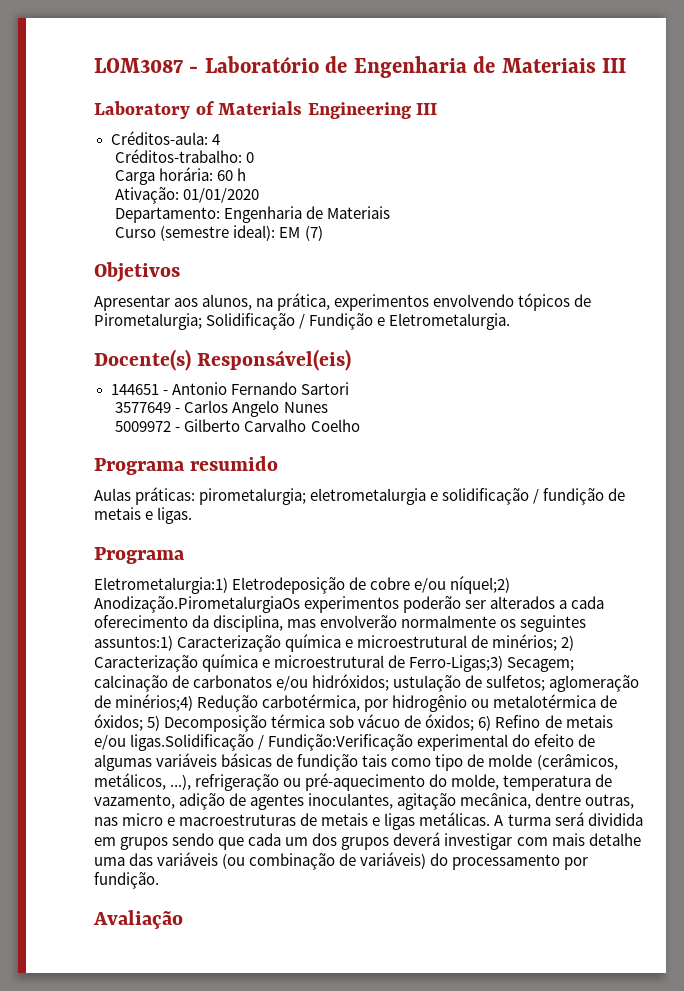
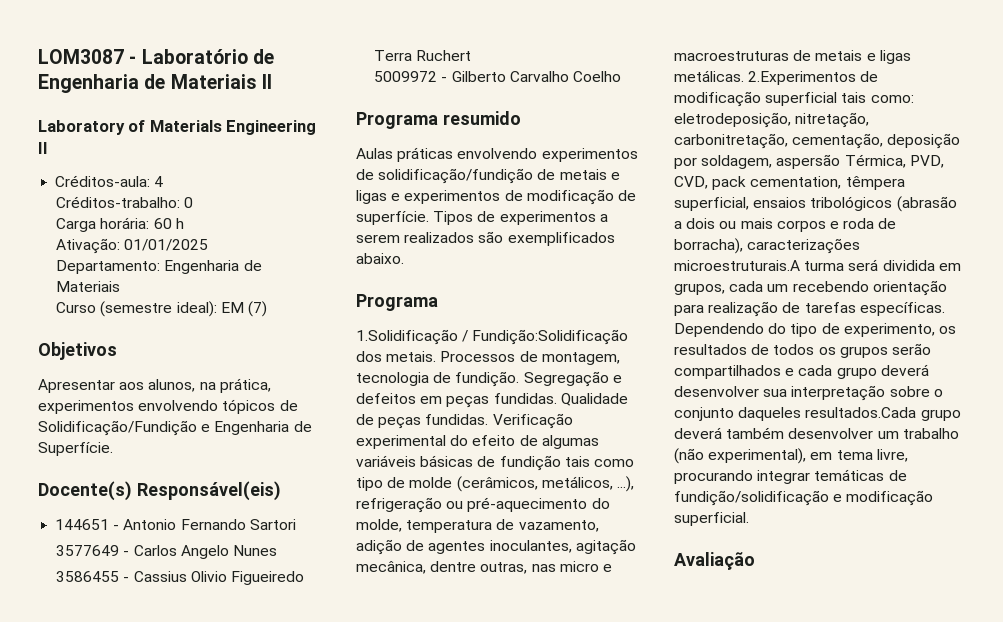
- LOM3087 - Laboratório de Engenharia de Materiais III
+ LOM3087 - Laboratório de Engenharia de Materiais II
- Laboratory of Materials Engineering III
+ Laboratory of Materials Engineering II
- Ativação: 01/01/2020
+ Ativação: 01/01/2025
- Apresentar aos alunos, na prática, experimentos envolvendo tópicos de Pirometalurgia; Solidificação / Fundição e Eletrometalurgia.
+ Apresentar aos alunos, na prática, experimentos envolvendo tópicos de Solidificação/Fundição e Engenharia de Superfície.
+ 3586455 - Cassius Olivio Figueiredo Terra Ruchert
- Aulas práticas: pirometalurgia; eletrometalurgia e solidificação / fundição de metais e ligas.
+ Aulas práticas envolvendo experimentos de solidificação/fundição de metais e ligas e experimentos de modificação de superfície. Tipos de experimentos a serem realizados são exemplificados abaixo.
  Programa
- Eletrometalurgia:1) Eletrodeposição de cobre e/ou níquel;2) Anodização.PirometalurgiaOs experimentos poderão ser alterados a cada oferecimento da disciplina, mas envolverão normalmente os seguintes assuntos:1) Caracterização química e microestrutural de minérios; 2) Caracterização química e microestrutural de Ferro-Ligas;3) Secagem; calcinação de carbonatos e/ou hidróxidos; ustulação de sulfetos; aglomeração de minérios;4) Redução carbotérmica, por hidrogênio ou metalotérmica de óxidos; 5) Decomposição térmica sob vácuo de óxidos; 6) Refino de metais e/ou ligas.Solidificação / Fundição:Verificação experimental do efeito de algumas variáveis básicas de fundição tais como tipo de molde (cerâmicos, metálicos, ...), refrigeração ou pré-aquecimento do molde, temperatura de vazamento, adição de agentes inoculantes, agitação mecânica, dentre outras, nas micro e macroestruturas de metais e ligas metálicas.
+ 1.Solidificação / Fundição:Solidificação dos metais. Processos de montagem, tecnologia de fundição. Segregação e defeitos em peças fundidas. Qualidade de peças fundidas. Verificação experimental do efeito de algumas variáveis básicas de fundição tais como tipo de molde (cerâmicos, metálicos, ...), refrigeração ou pré-aquecimento do molde, temperatura de vazamento, adição de agentes inoculantes, agitação mecânica, dentre outras, nas micro e macroestruturas de metais e ligas metálicas.
- A turma será dividida em grupos sendo que cada um dos grupos deverá investigar com mais detalhe uma das variáveis (ou combinação de variáveis) do processamento por fundição.
+ 2.Experimentos de modificação superficial tais como: eletrodeposição, nitretação, carbonitretação, cementação, deposição por soldagem, aspersão Térmica, PVD, CVD, pack cementation, têmpera superficial, ensaios tribológicos (abrasão a dois ou mais corpos e roda de borracha), caracterizações microestruturais.A turma será dividida em grupos, cada um recebendo orientação para realização de tarefas específicas. Dependendo do tipo de experimento, os resultados de todos os grupos serão compartilhados e cada grupo deverá desenvolver sua interpretação sobre o conjunto daqueles resultados.Cada grupo deverá também desenvolver um trabalho (não experimental), em tema livre, procurando integrar temáticas de fundição/solidificação e modificação superficial.

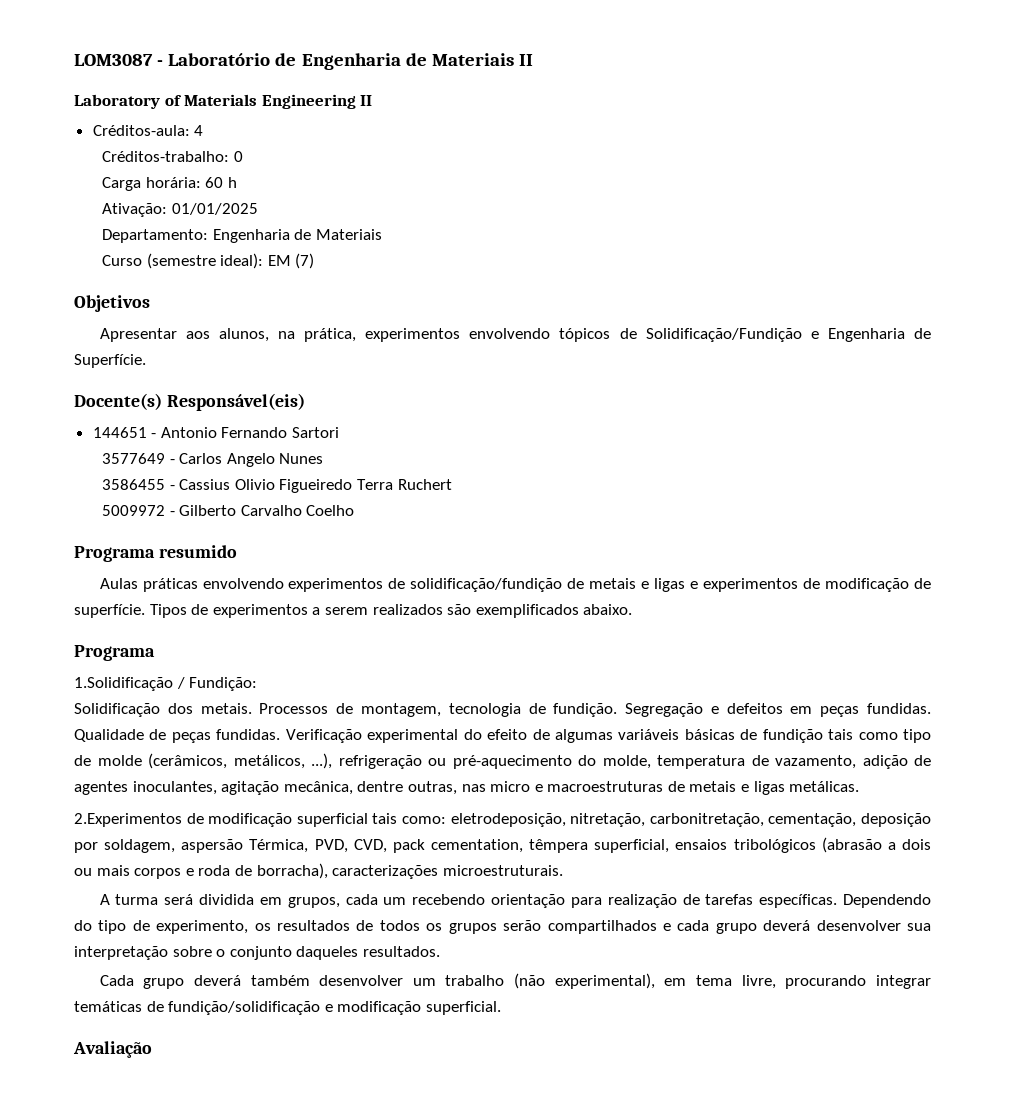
- 1.Solidificação / Fundição:Solidificação dos metais.
+ 1.Solidificação / Fundição:
+ Solidificação dos metais.
- Verificação experimental do efeito de algumas variáveis básicas de fundição tais como tipo de molde (cerâmicos, metálicos, ...), refrigeração ou pré-aquecimento do molde, temperatura de vazamento, adição de agentes inoculantes, agitação mecânica, dentre outras, nas micro e macroestruturas de metais e ligas metálicas. 2.Experimentos de modificação superficial tais como:
+ Verificação experimental do efeito de algumas variáveis básicas de fundição tais como tipo de molde (cerâmicos, metálicos, ...), refrigeração ou pré-aquecimento do molde, temperatura de vazamento, adição de agentes inoculantes, agitação mecânica, dentre outras, nas micro e macroestruturas de metais e ligas metálicas.
+ 2.Experimentos de modificação superficial tais como:
- eletrodeposição, nitretação, carbonitretação, cementação, deposição por soldagem, aspersão Térmica, PVD, CVD, pack cementation, têmpera superficial, ensaios tribológicos (abrasão a dois ou mais corpos e roda de borracha), caracterizações microestruturais.A turma será dividida em grupos, cada um recebendo orientação para realização de tarefas específicas.
+ eletrodeposição, nitretação, carbonitretação, cementação, deposição por soldagem, aspersão Térmica, PVD, CVD, pack cementation, têmpera superficial, ensaios tribológicos (abrasão a dois ou mais corpos e roda de borracha), caracterizações microestruturais.
+ A turma será dividida em grupos, cada um recebendo orientação para realização de tarefas específicas.
- Dependendo do tipo de experimento, os resultados de todos os grupos serão compartilhados e cada grupo deverá desenvolver sua interpretação sobre o conjunto daqueles resultados.Cada grupo deverá também desenvolver um trabalho (não experimental), em tema livre, procurando integrar temáticas de fundição/solidificação e modificação superficial.
+ Dependendo do tipo de experimento, os resultados de todos os grupos serão compartilhados e cada grupo deverá desenvolver sua interpretação sobre o conjunto daqueles resultados.
+ Cada grupo deverá também desenvolver um trabalho (não experimental), em tema livre, procurando integrar temáticas de fundição/solidificação e modificação superficial.

